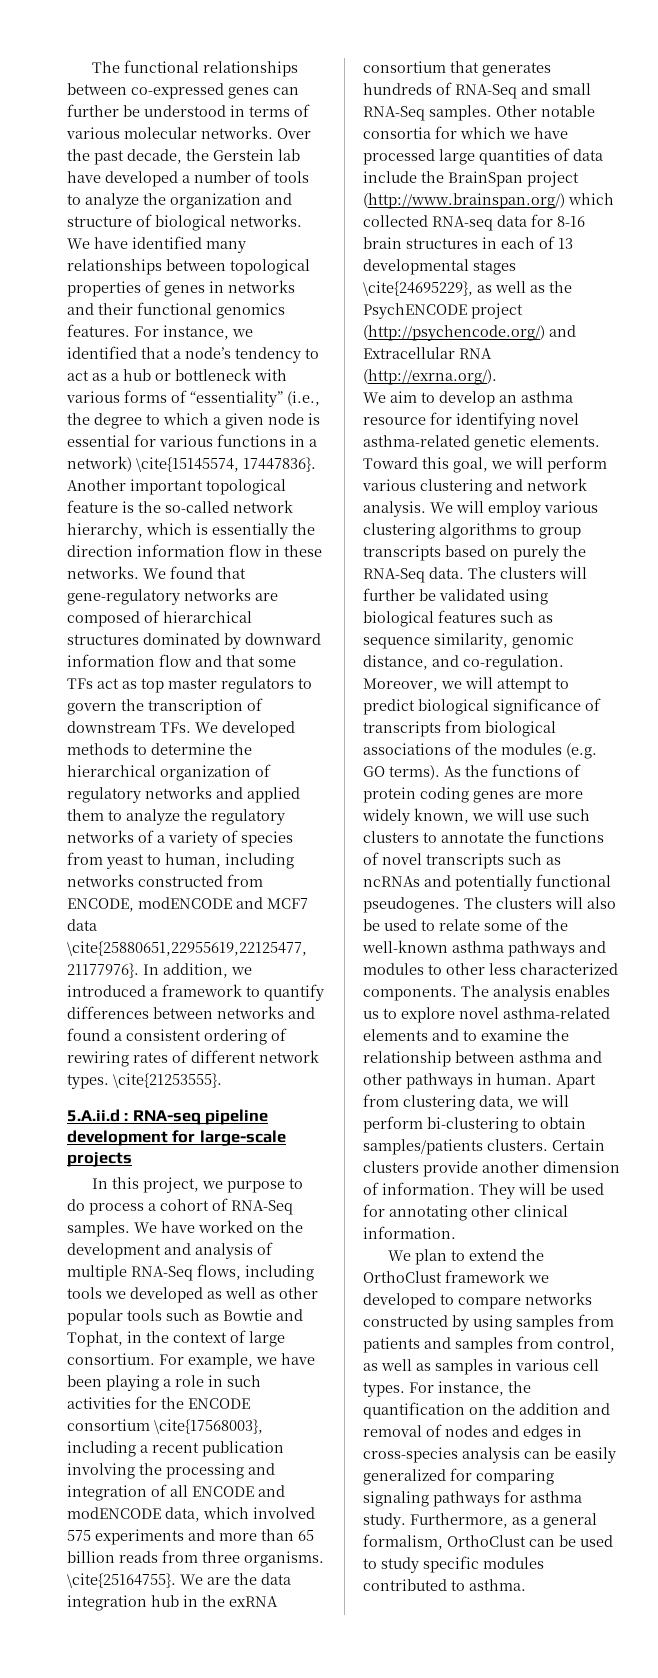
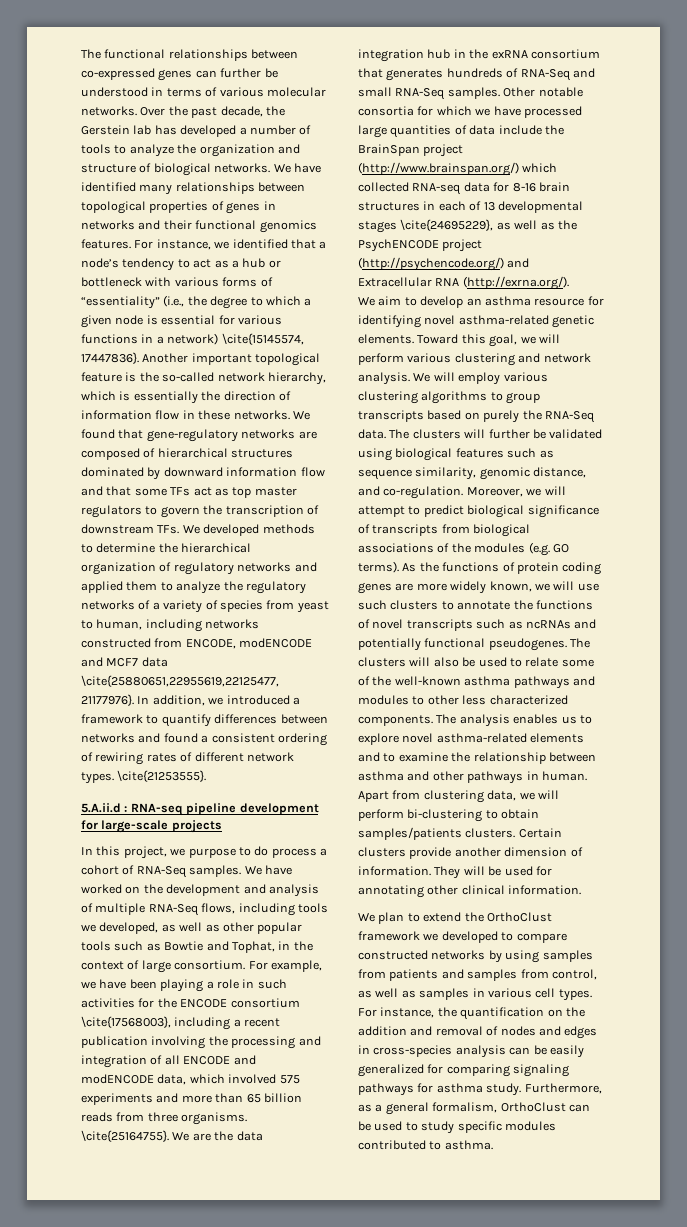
- Over the past decade, the Gerstein lab have developed a number of tools to analyze the organization and structure of biological networks.
+ Over the past decade, the Gerstein lab has developed a number of tools to analyze the organization and structure of biological networks.
- Another important topological feature is the so-called network hierarchy, which is essentially the direction information flow in these networks.
+ Another important topological feature is the so-called network hierarchy, which is essentially the direction of information flow in these networks.
- We have worked on the development and analysis of multiple RNA-Seq flows, including tools we developed as well as other popular tools such as Bowtie and Tophat, in the context of large consortium.
+ We have worked on the development and analysis of multiple RNA-Seq flows, including tools we developed, as well as other popular tools such as Bowtie and Tophat, in the context of large consortium.
- We plan to extend the OrthoClust framework we developed to compare networks constructed by using samples from patients and samples from control, as well as samples in various cell types.
+ We plan to extend the OrthoClust framework we developed to compare constructed networks by using samples from patients and samples from control, as well as samples in various cell types.

